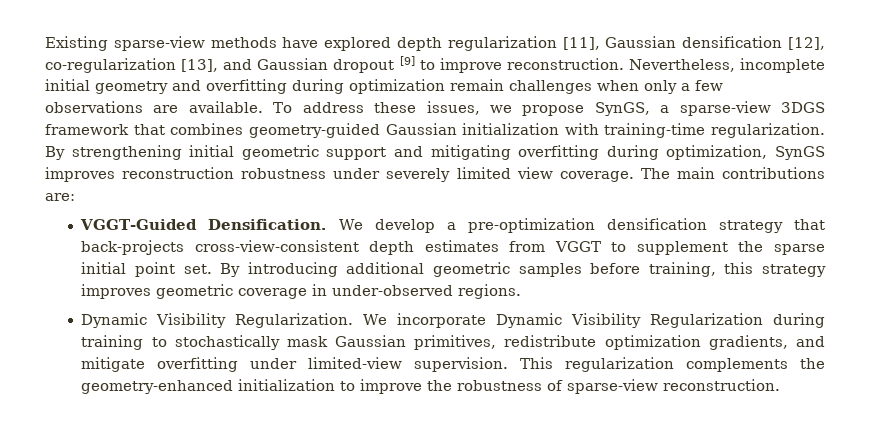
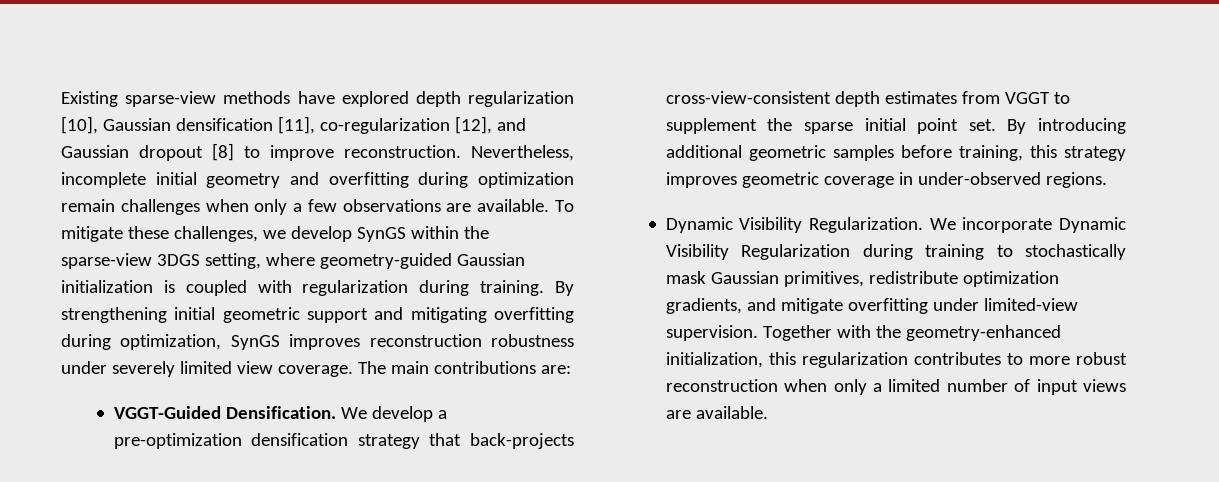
- Existing sparse-view methods have explored depth regularization [11], Gaussian densification [12], co-regularization [13], and Gaussian dropout [9] to improve reconstruction.
+ Existing sparse-view methods have explored depth regularization [10], Gaussian densification [11], co-regularization [12], and Gaussian dropout [8] to improve reconstruction.
- To address these issues, we propose SynGS, a sparse-view 3DGS framework that combines geometry-guided Gaussian initialization with training-time regularization.
+ To mitigate these challenges, we develop SynGS within the sparse-view 3DGS setting, where geometry-guided Gaussian initialization is coupled with regularization during training.
- This regularization complements the geometry-enhanced initialization to improve the robustness of sparse-view reconstruction.
+ Together with the geometry-enhanced initialization, this regularization contributes to more robust reconstruction when only a limited number of input views are available.

